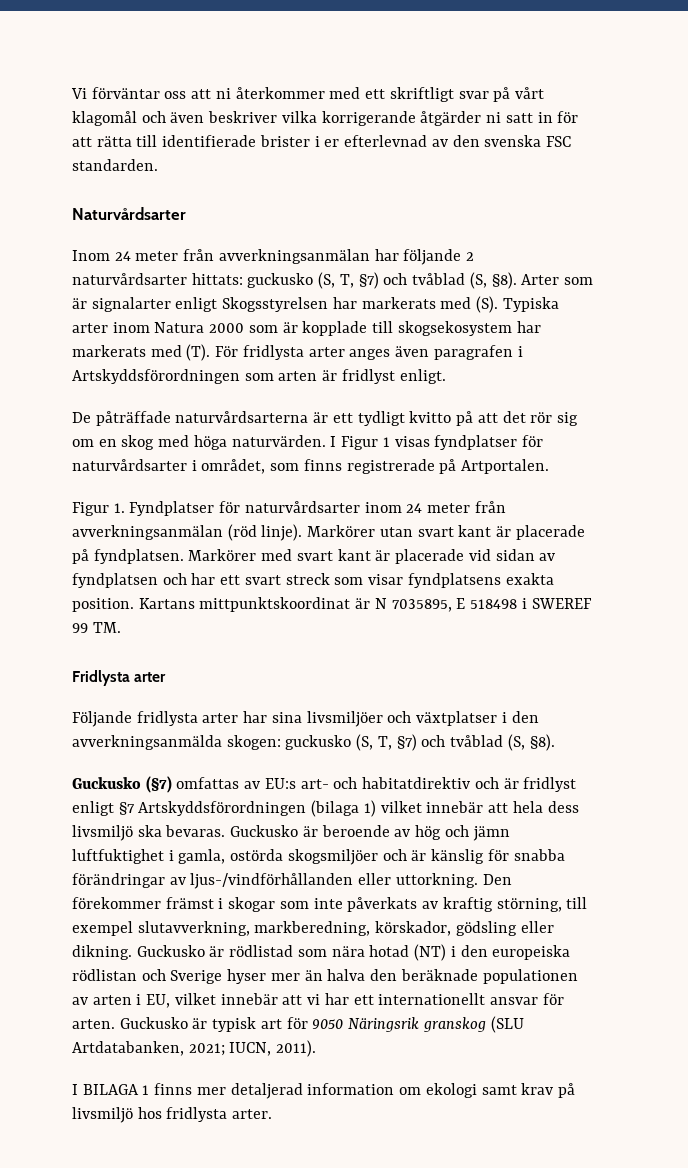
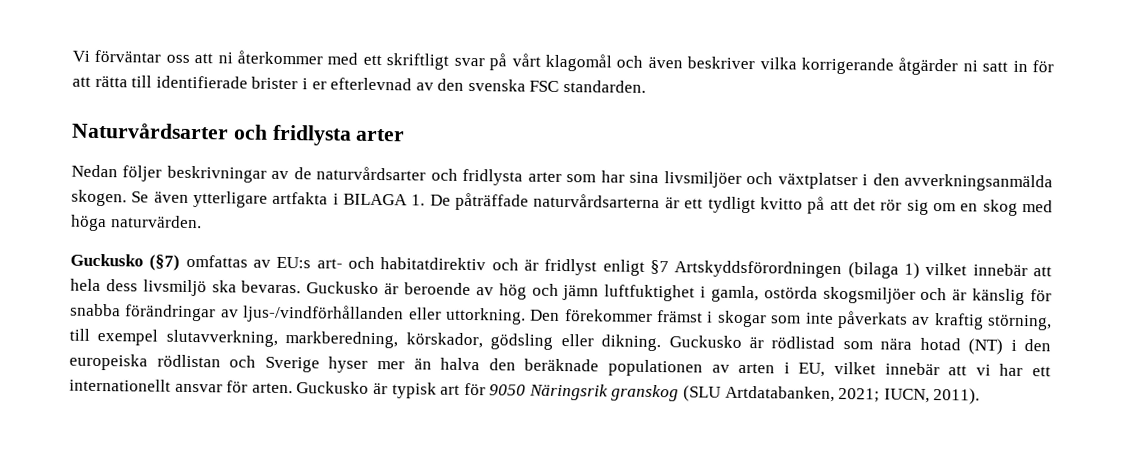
- Naturvårdsarter
- Inom 24 meter från avverkningsanmälan har följande 2 naturvårdsarter hittats: guckusko (S, T, §7) och tvåblad (S, §8). Arter som är signalarter enligt Skogsstyrelsen har markerats med (S). Typiska arter inom Natura 2000 som är kopplade till skogsekosystem har markerats med (T). För fridlysta arter anges även paragrafen i Artskyddsförordningen som arten är fridlyst enligt.
- De påträffade naturvårdsarterna är ett tydligt kvitto på att det rör sig om en skog med höga naturvärden. I Figur 1 visas fyndplatser för naturvårdsarter i området, som finns registrerade på Artportalen.
- Figur 1. Fyndplatser för naturvårdsarter inom 24 meter från avverkningsanmälan (röd linje). Markörer utan svart kant är placerade på fyndplatsen. Markörer med svart kant är placerade vid sidan av fyndplatsen och har ett svart streck som visar fyndplatsens exakta position. Kartans mittpunktskoordinat är N 7035895, E 518498 i SWEREF 99 TM.
- Fridlysta arter
- Följande fridlysta arter har sina livsmiljöer och växtplatser i den avverkningsanmälda skogen: guckusko (S, T, §7) och tvåblad (S, §8).
+ Naturvårdsarter och fridlysta arter
+ Nedan följer beskrivningar av de naturvårdsarter och fridlysta arter som har sina livsmiljöer och växtplatser i den avverkningsanmälda skogen. Se även ytterligare artfakta i BILAGA 1. De påträffade naturvårdsarterna är ett tydligt kvitto på att det rör sig om en skog med höga naturvärden.
- I BILAGA 1 finns mer detaljerad information om ekologi samt krav på livsmiljö hos fridlysta arter.

